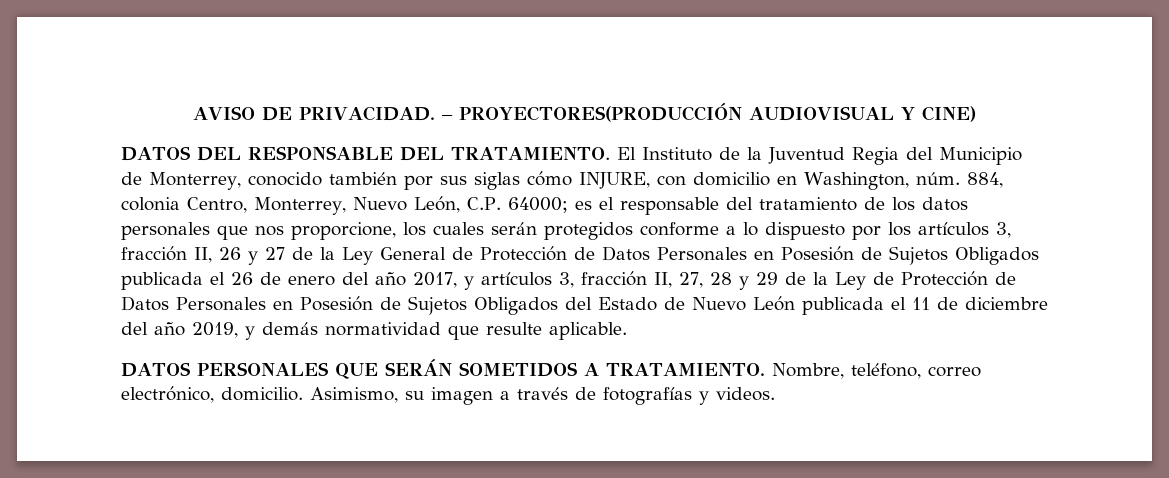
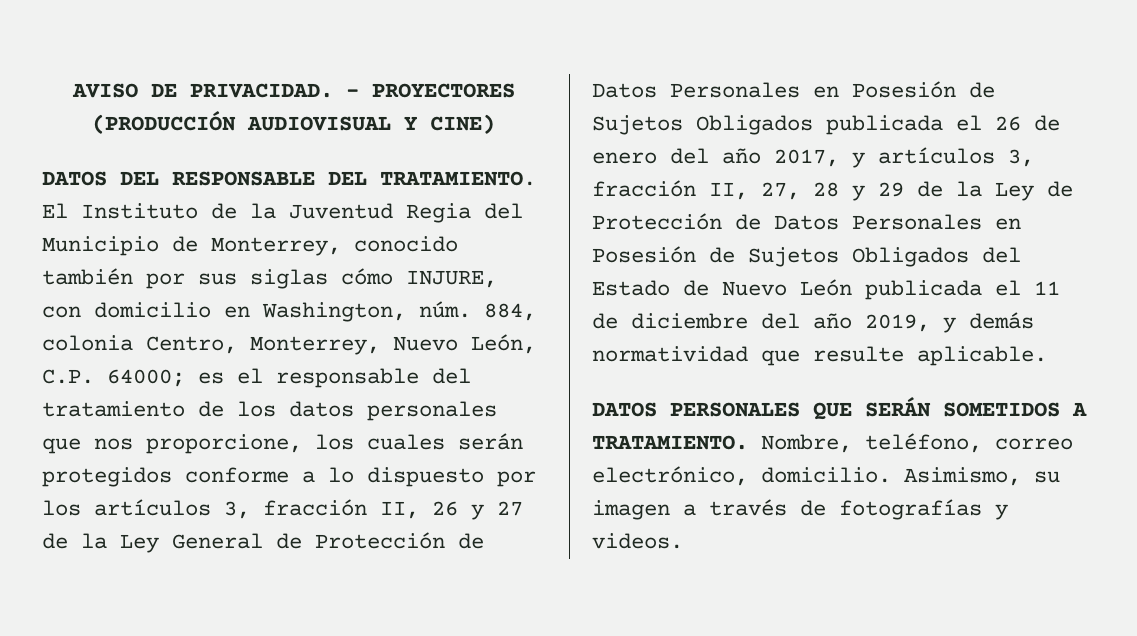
- – PROYECTORES(PRODUCCIÓN AUDIOVISUAL Y CINE)
+ – PROYECTORES (PRODUCCIÓN AUDIOVISUAL Y CINE)

